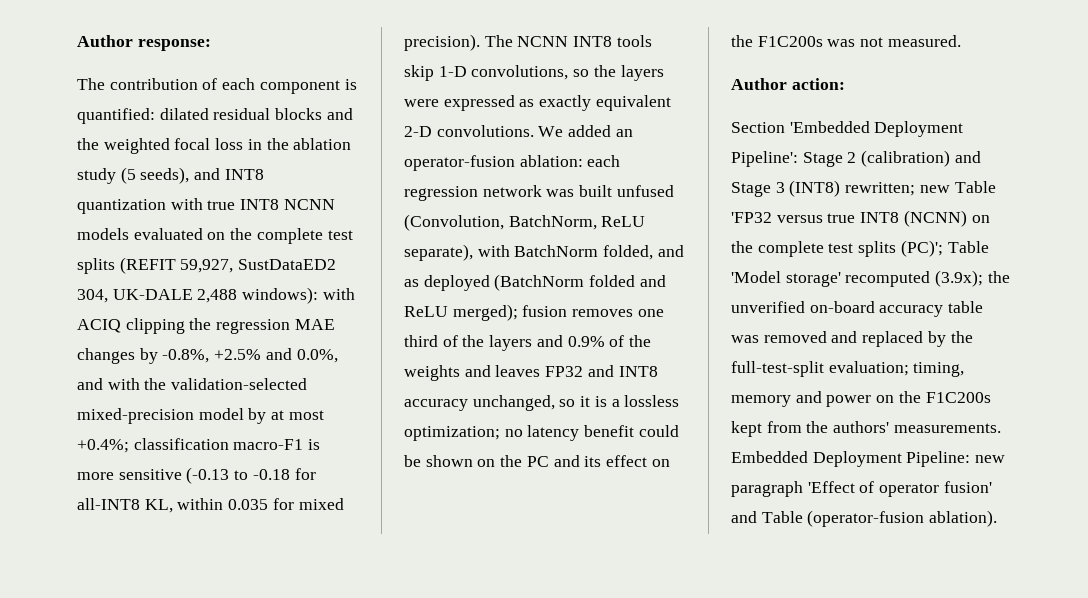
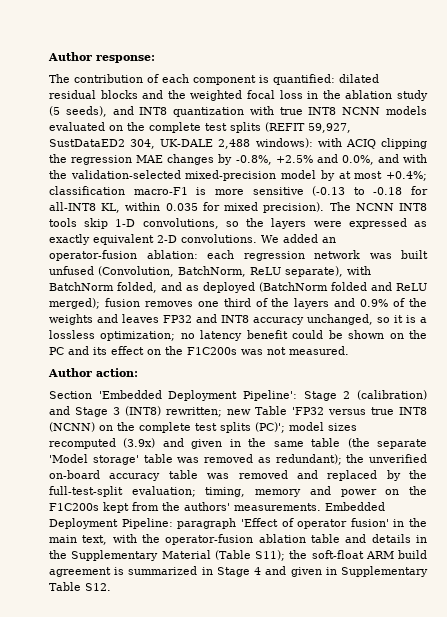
- Section 'Embedded Deployment Pipeline': Stage 2 (calibration) and Stage 3 (INT8) rewritten; new Table 'FP32 versus true INT8 (NCNN) on the complete test splits (PC)'; Table 'Model storage' recomputed (3.9x); the unverified on-board accuracy table was removed and replaced by the full-test-split evaluation; timing, memory and power on the F1C200s kept from the authors' measurements.
+ Section 'Embedded Deployment Pipeline': Stage 2 (calibration) and Stage 3 (INT8) rewritten; new Table 'FP32 versus true INT8 (NCNN) on the complete test splits (PC)'; model sizes recomputed (3.9x) and given in the same table (the separate 'Model storage' table was removed as redundant); the unverified on-board accuracy table was removed and replaced by the full-test-split evaluation; timing, memory and power on the F1C200s kept from the authors' measurements.
- Embedded Deployment Pipeline: new paragraph 'Effect of operator fusion' and Table (operator-fusion ablation).
+ Embedded Deployment Pipeline: paragraph 'Effect of operator fusion' in the main text, with the operator-fusion ablation table and details in the Supplementary Material (Table S11); the soft-float ARM build agreement is summarized in Stage 4 and given in Supplementary Table S12.

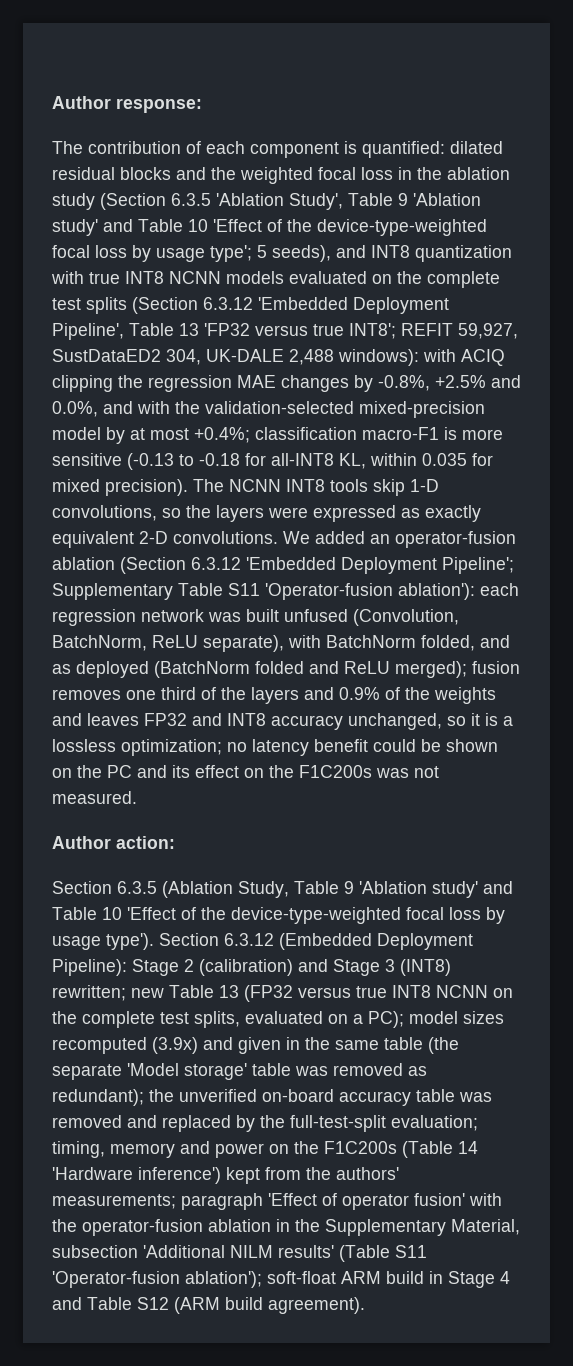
- dilated residual blocks and the weighted focal loss in the ablation study (5 seeds), and INT8 quantization with true INT8 NCNN models evaluated on the complete test splits (REFIT 59,927, SustDataED2 304, UK-DALE 2,488 windows):
+ dilated residual blocks and the weighted focal loss in the ablation study (Section 6.3.5 'Ablation Study', Table 9 'Ablation study' and Table 10 'Effect of the device-type-weighted focal loss by usage type'; 5 seeds), and INT8 quantization with true INT8 NCNN models evaluated on the complete test splits (Section 6.3.12 'Embedded Deployment Pipeline', Table 13 'FP32 versus true INT8'; REFIT 59,927, SustDataED2 304, UK-DALE 2,488 windows):
- We added an operator-fusion ablation:
+ We added an operator-fusion ablation (Section 6.3.12 'Embedded Deployment Pipeline'; Supplementary Table S11 'Operator-fusion ablation'):
- Section 'Embedded Deployment Pipeline': Stage 2 (calibration) and Stage 3 (INT8) rewritten; new Table 'FP32 versus true INT8 (NCNN) on the complete test splits (PC)'; model sizes recomputed (3.9x) and given in the same table (the separate 'Model storage' table was removed as redundant); the unverified on-board accuracy table was removed and replaced by the full-test-split evaluation; timing, memory and power on the F1C200s kept from the authors' measurements. Embedded Deployment Pipeline: paragraph 'Effect of operator fusion' in the main text, with the operator-fusion ablation table and details in the Supplementary Material (Table S11); the soft-float ARM build agreement is summarized in Stage 4 and given in Supplementary Table S12.
+ Section 6.3.5 (Ablation Study, Table 9 'Ablation study' and Table 10 'Effect of the device-type-weighted focal loss by usage type'). Section 6.3.12 (Embedded Deployment Pipeline): Stage 2 (calibration) and Stage 3 (INT8) rewritten; new Table 13 (FP32 versus true INT8 NCNN on the complete test splits, evaluated on a PC); model sizes recomputed (3.9x) and given in the same table (the separate 'Model storage' table was removed as redundant); the unverified on-board accuracy table was removed and replaced by the full-test-split evaluation; timing, memory and power on the F1C200s (Table 14 'Hardware inference') kept from the authors' measurements; paragraph 'Effect of operator fusion' with the operator-fusion ablation in the Supplementary Material, subsection 'Additional NILM results' (Table S11 'Operator-fusion ablation'); soft-float ARM build in Stage 4 and Table S12 (ARM build agreement).

